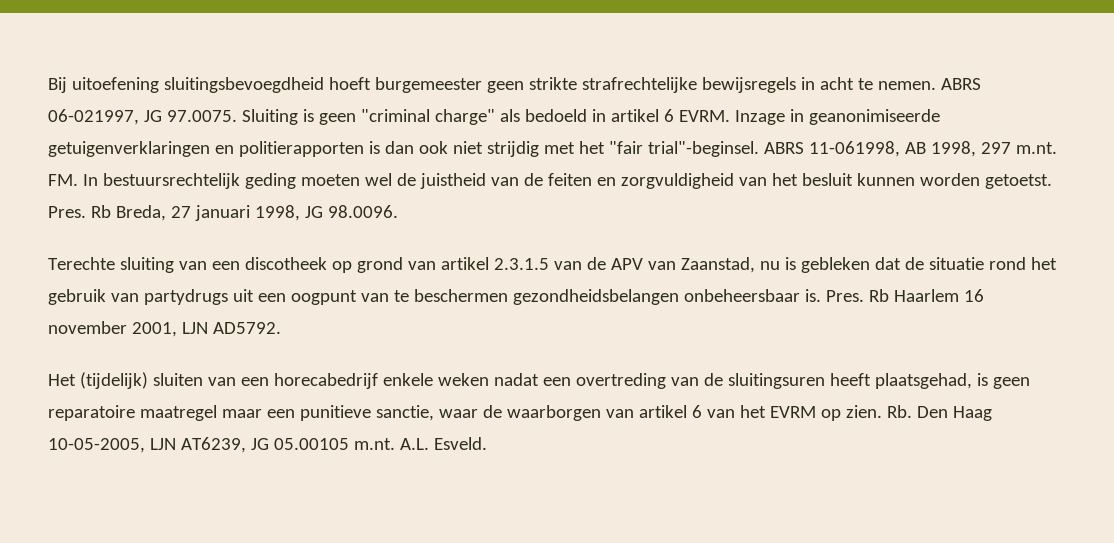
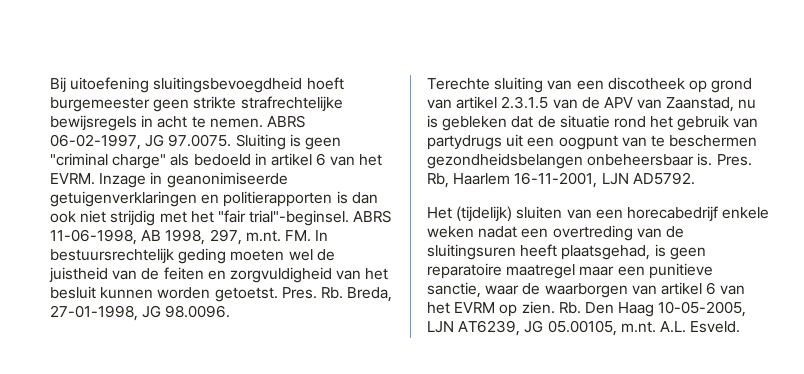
- ABRS 06-021997, JG 97.0075. Sluiting is geen "criminal charge" als bedoeld in artikel 6 EVRM.
+ ABRS 06-02-1997, JG 97.0075. Sluiting is geen "criminal charge" als bedoeld in artikel 6 van het EVRM.
- ABRS 11-061998, AB 1998, 297 m.nt. FM. In bestuursrechtelijk geding moeten wel de juistheid van de feiten en zorgvuldigheid van het besluit kunnen worden getoetst.
+ ABRS 11-06-1998, AB 1998, 297, m.nt. FM. In bestuursrechtelijk geding moeten wel de juistheid van de feiten en zorgvuldigheid van het besluit kunnen worden getoetst.
- Rb Breda, 27 januari 1998, JG 98.0096.
+ Rb. Breda, 27-01-1998, JG 98.0096.
- Rb Haarlem 16 november 2001, LJN AD5792.
+ Rb, Haarlem 16-11-2001, LJN AD5792.
- Rb. Den Haag 10-05-2005, LJN AT6239, JG 05.00105 m.nt. A.L. Esveld.
+ Rb. Den Haag 10-05-2005, LJN AT6239, JG 05.00105, m.nt. A.L. Esveld.

